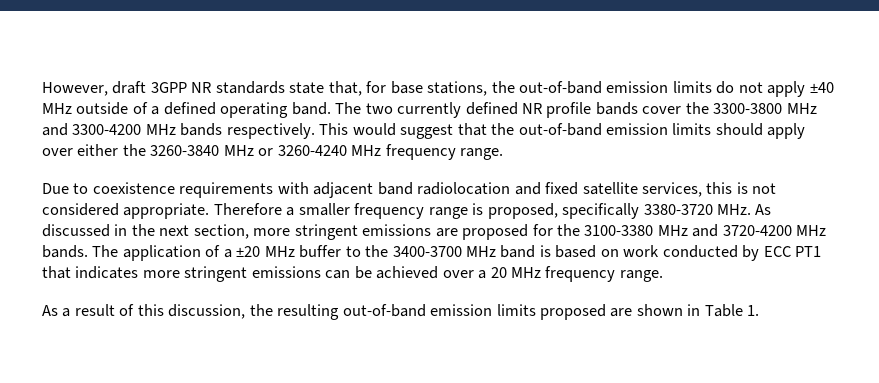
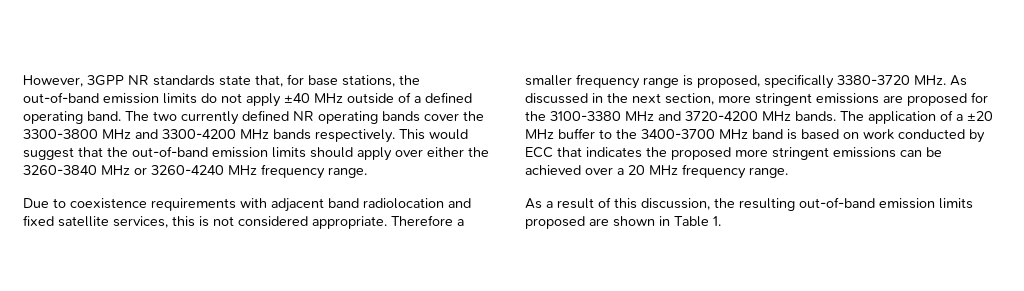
- However, draft 3GPP NR standards state that, for base stations, the out-of-band emission limits do not apply ±40 MHz outside of a defined operating band.
+ However, 3GPP NR standards state that, for base stations, the out-of-band emission limits do not apply ±40 MHz outside of a defined operating band.
- The two currently defined NR profile bands cover the 3300-3800 MHz and 3300-4200 MHz bands respectively.
+ The two currently defined NR operating bands cover the 3300-3800 MHz and 3300-4200 MHz bands respectively.
- The application of a ±20 MHz buffer to the 3400-3700 MHz band is based on work conducted by ECC PT1 that indicates more stringent emissions can be achieved over a 20 MHz frequency range.
+ The application of a ±20 MHz buffer to the 3400-3700 MHz band is based on work conducted by ECC that indicates the proposed more stringent emissions can be achieved over a 20 MHz frequency range.

